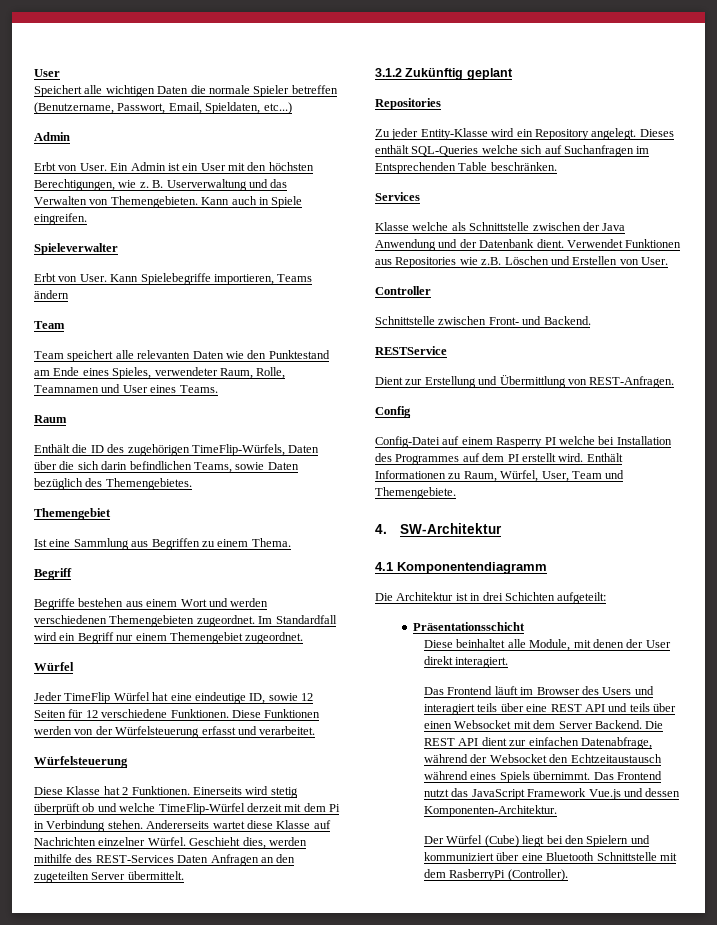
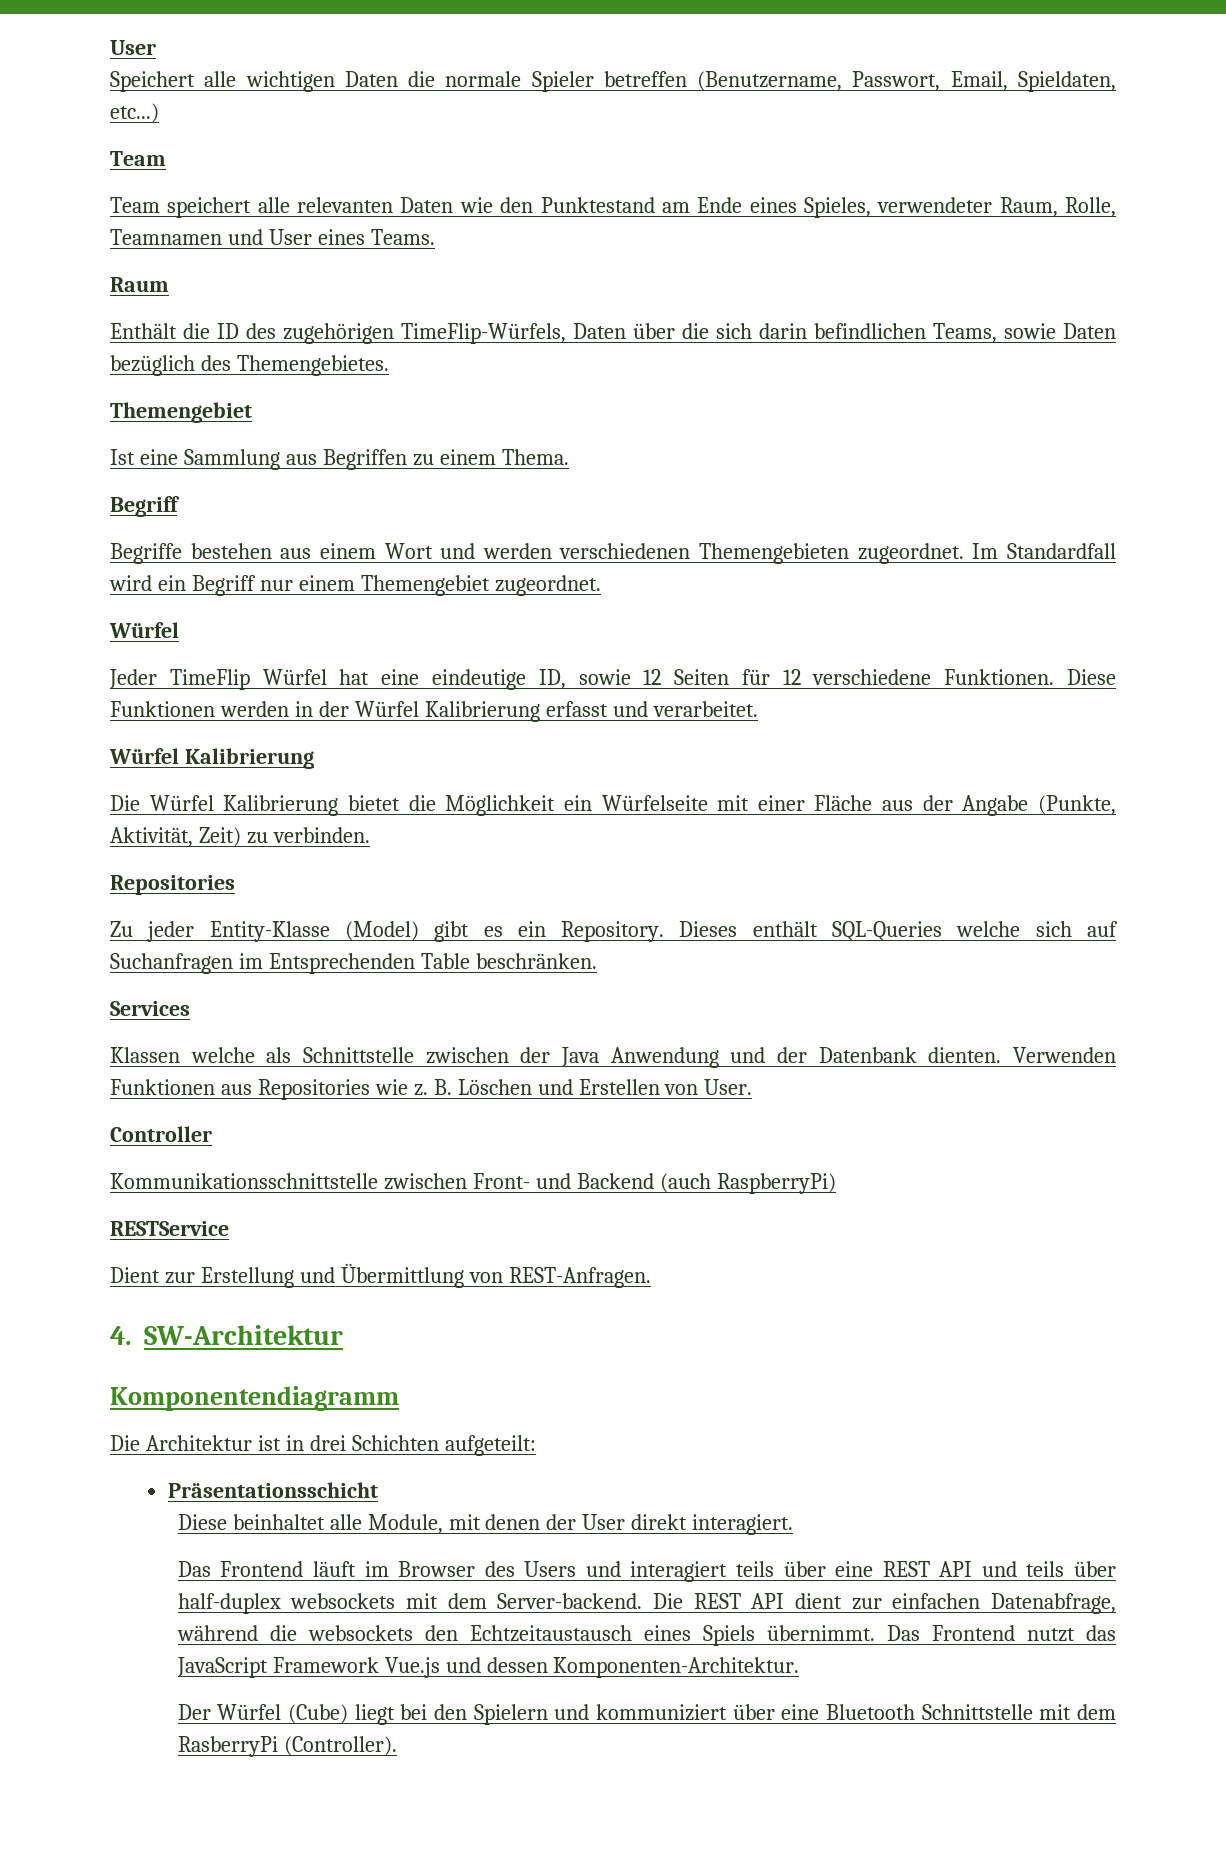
  Speichert alle wichtigen Daten die normale Spieler betreffen (Benutzername, Passwort, Email, Spieldaten, etc...)
- Admin
- Erbt von User. Ein Admin ist ein User mit den höchsten Berechtigungen, wie z. B. Userverwaltung und das Verwalten von Themengebieten. Kann auch in Spiele eingreifen.
- Spieleverwalter
- Erbt von User. Kann Spielebegriffe importieren, Teams ändern
- Diese Funktionen werden von der Würfelsteuerung erfasst und verarbeitet.
- Würfelsteuerung
- Diese Klasse hat 2 Funktionen. Einerseits wird stetig überprüft ob und welche TimeFlip-Würfel derzeit mit dem Pi in Verbindung stehen. Andererseits wartet diese Klasse auf Nachrichten einzelner Würfel. Geschieht dies, werden mithilfe des REST-Services Daten Anfragen an den zugeteilten Server übermittelt.
- 3.1.2 Zukünftig geplant
+ Diese Funktionen werden in der Würfel Kalibrierung erfasst und verarbeitet.
+ Würfel Kalibrierung
+ Die Würfel Kalibrierung bietet die Möglichkeit ein Würfelseite mit einer Fläche aus der Angabe (Punkte, Aktivität, Zeit) zu verbinden.
- Zu jeder Entity-Klasse wird ein Repository angelegt.
+ Zu jeder Entity-Klasse (Model) gibt es ein Repository.
- Klasse welche als Schnittstelle zwischen der Java Anwendung und der Datenbank dient. Verwendet Funktionen aus Repositories wie z.B. Löschen und Erstellen von User.
+ Klassen welche als Schnittstelle zwischen der Java Anwendung und der Datenbank dienten. Verwenden Funktionen aus Repositories wie z. B. Löschen und Erstellen von User.
- Schnittstelle zwischen Front- und Backend.
+ Kommunikationsschnittstelle zwischen Front- und Backend (auch RaspberryPi)
- Config
- Config-Datei auf einem Rasperry PI welche bei Installation des Programmes auf dem PI erstellt wird. Enthält Informationen zu Raum, Würfel, User, Team und Themengebiete.
- 4.1 Komponentendiagramm
+ Komponentendiagramm
- Das Frontend läuft im Browser des Users und interagiert teils über eine REST API und teils über einen Websocket mit dem Server Backend.
+ Das Frontend läuft im Browser des Users und interagiert teils über eine REST API und teils über half-duplex websockets mit dem Server-backend.
- Die REST API dient zur einfachen Datenabfrage, während der Websocket den Echtzeitaustausch während eines Spiels übernimmt.
+ Die REST API dient zur einfachen Datenabfrage, während die websockets den Echtzeitaustausch eines Spiels übernimmt.

